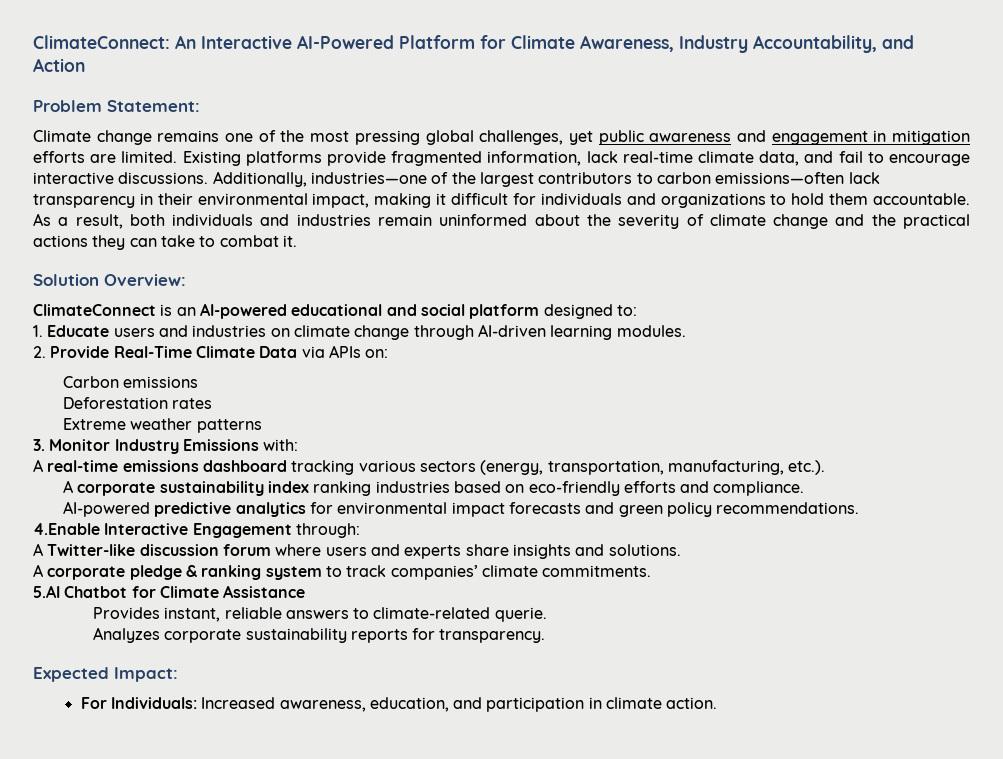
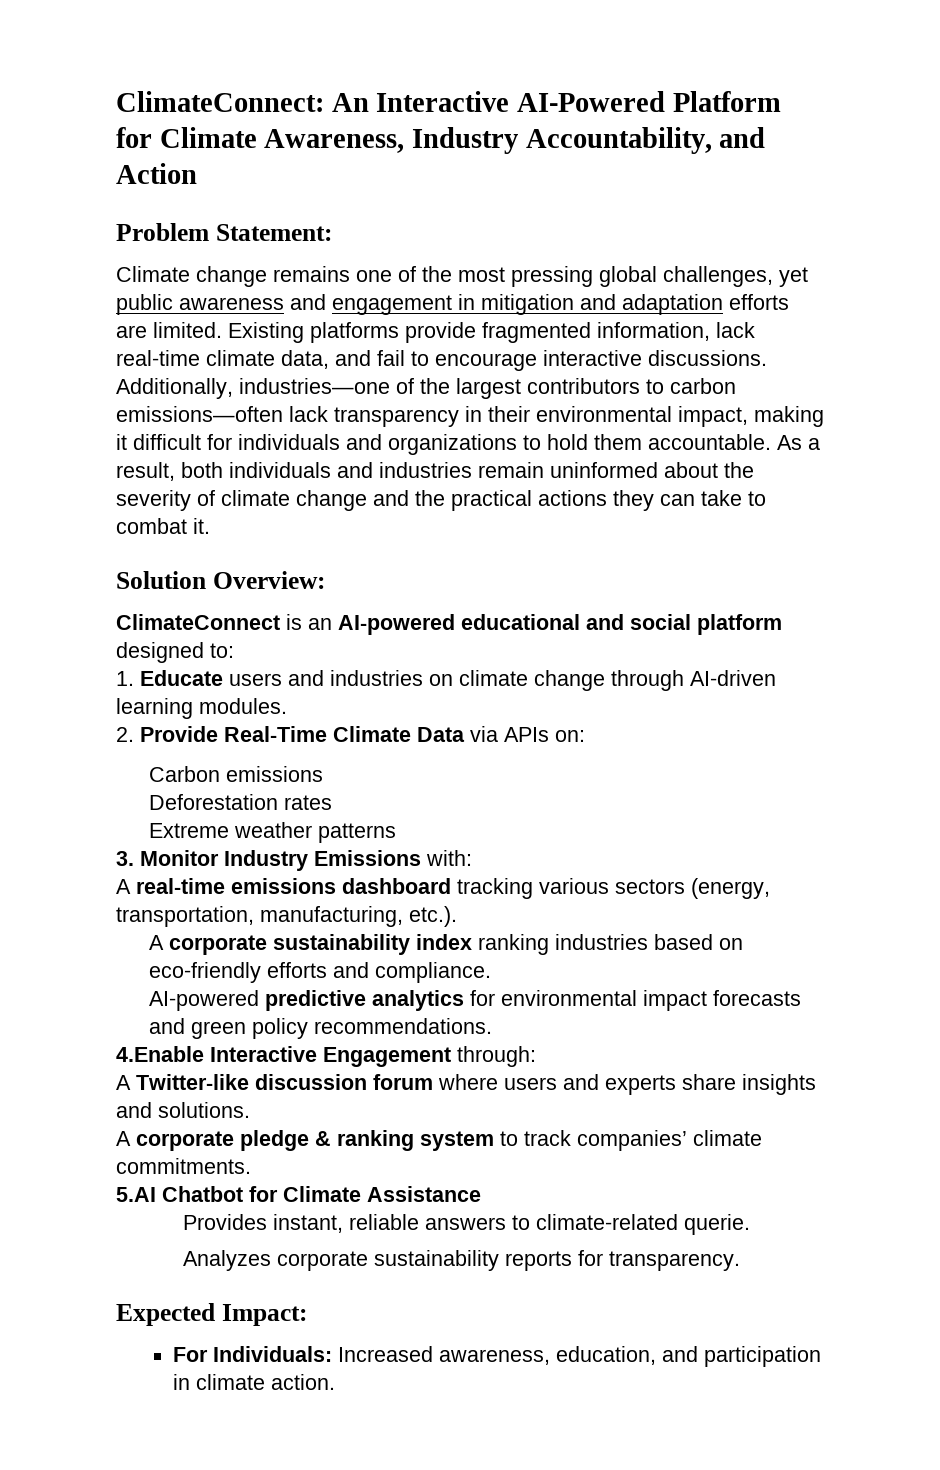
- Climate change remains one of the most pressing global challenges, yet public awareness and engagement in mitigation efforts are limited.
+ Climate change remains one of the most pressing global challenges, yet public awareness and engagement in mitigation and adaptation efforts are limited.

